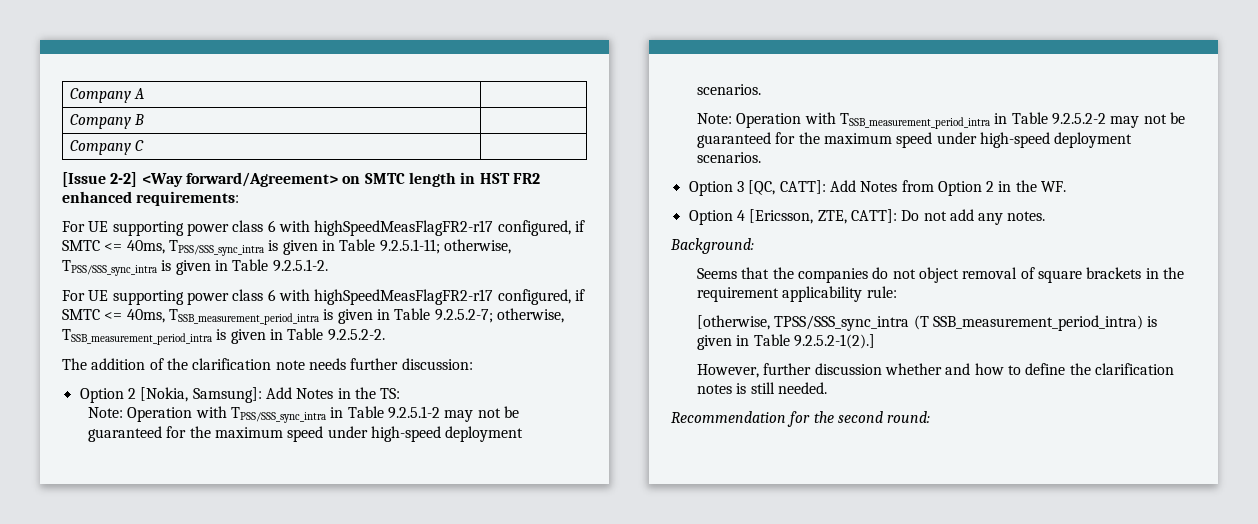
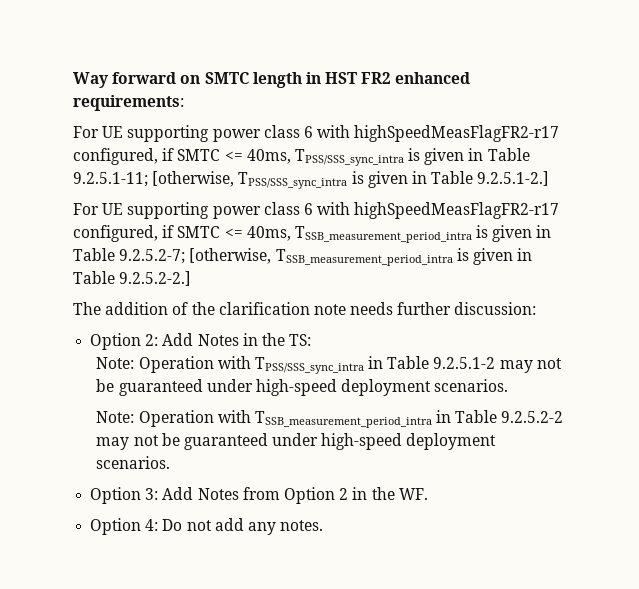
- Company A |
- Company B |
- Company C |
- [Issue 2-2] <Way forward/Agreement> on SMTC length in HST FR2 enhanced requirements:
+ Way forward on SMTC length in HST FR2 enhanced requirements:
- For UE supporting power class 6 with highSpeedMeasFlagFR2-r17 configured, if SMTC <= 40ms, TPSS/SSS_sync_intra is given in Table 9.2.5.1-11; otherwise, TPSS/SSS_sync_intra is given in Table 9.2.5.1-2.
+ For UE supporting power class 6 with highSpeedMeasFlagFR2-r17 configured, if SMTC <= 40ms, TPSS/SSS_sync_intra is given in Table 9.2.5.1-11; [otherwise, TPSS/SSS_sync_intra is given in Table 9.2.5.1-2.]
- For UE supporting power class 6 with highSpeedMeasFlagFR2-r17 configured, if SMTC <= 40ms, TSSB_measurement_period_intra is given in Table 9.2.5.2-7; otherwise, TSSB_measurement_period_intra is given in Table 9.2.5.2-2.
+ For UE supporting power class 6 with highSpeedMeasFlagFR2-r17 configured, if SMTC <= 40ms, TSSB_measurement_period_intra is given in Table 9.2.5.2-7; [otherwise, TSSB_measurement_period_intra is given in Table 9.2.5.2-2.]
- Option 2 [Nokia, Samsung]: Add Notes in the TS:
+ Option 2: Add Notes in the TS:
- Note: Operation with TPSS/SSS_sync_intra in Table 9.2.5.1-2 may not be guaranteed for the maximum speed under high-speed deployment scenarios.
+ Note: Operation with TPSS/SSS_sync_intra in Table 9.2.5.1-2 may not be guaranteed under high-speed deployment scenarios.
- Note: Operation with TSSB_measurement_period_intra in Table 9.2.5.2-2 may not be guaranteed for the maximum speed under high-speed deployment scenarios.
+ Note: Operation with TSSB_measurement_period_intra in Table 9.2.5.2-2 may not be guaranteed under high-speed deployment scenarios.
- Option 3 [QC, CATT]: Add Notes from Option 2 in the WF.
+ Option 3: Add Notes from Option 2 in the WF.
- Option 4 [Ericsson, ZTE, CATT]: Do not add any notes.
+ Option 4: Do not add any notes.
- Background:
- Seems that the companies do not object removal of square brackets in the requirement applicability rule:
- [otherwise, TPSS/SSS_sync_intra (T SSB_measurement_period_intra) is given in Table 9.2.5.2-1(2).]
- However, further discussion whether and how to define the clarification notes is still needed.
- Recommendation for the second round:

